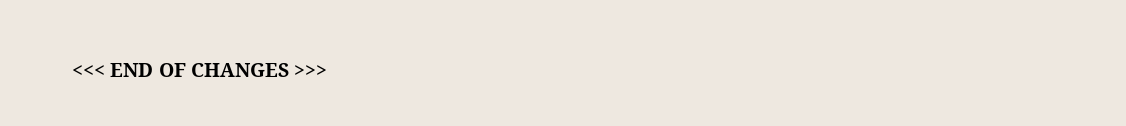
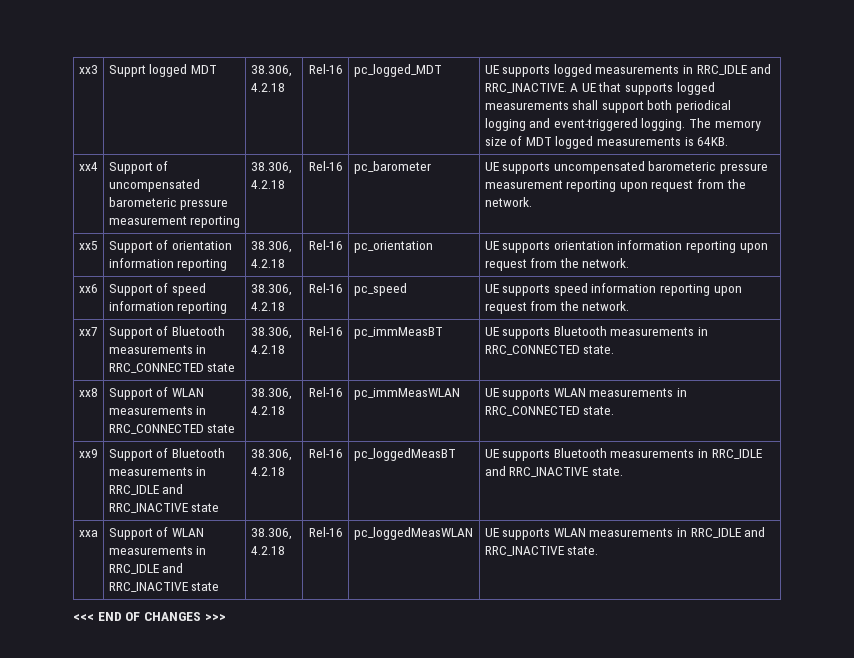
+ xx3 | Supprt logged MDT | 38.306, 4.2.18 | Rel-16 | pc_logged_MDT | UE supports logged measurements in RRC_IDLE and RRC_INACTIVE. A UE that supports logged measurements shall support both periodical logging and event-triggered logging. The memory size of MDT logged measurements is 64KB.
+ xx4 | Support of uncompensated barometeric pressure measurement reporting | 38.306, 4.2.18 | Rel-16 | pc_barometer | UE supports uncompensated barometeric pressure measurement reporting upon request from the network.
+ xx5 | Support of orientation information reporting | 38.306, 4.2.18 | Rel-16 | pc_orientation | UE supports orientation information reporting upon request from the network.
+ xx6 | Support of speed information reporting | 38.306, 4.2.18 | Rel-16 | pc_speed | UE supports speed information reporting upon request from the network.
+ xx7 | Support of Bluetooth measurements in RRC_CONNECTED state | 38.306, 4.2.18 | Rel-16 | pc_immMeasBT | UE supports Bluetooth measurements in RRC_CONNECTED state.
+ xx8 | Support of WLAN measurements in RRC_CONNECTED state | 38.306, 4.2.18 | Rel-16 | pc_immMeasWLAN | UE supports WLAN measurements in RRC_CONNECTED state.
+ xx9 | Support of Bluetooth measurements in RRC_IDLE and RRC_INACTIVE state | 38.306, 4.2.18 | Rel-16 | pc_loggedMeasBT | UE supports Bluetooth measurements in RRC_IDLE and RRC_INACTIVE state.
+ xxa | Support of WLAN measurements in RRC_IDLE and RRC_INACTIVE state | 38.306, 4.2.18 | Rel-16 | pc_loggedMeasWLAN | UE supports WLAN measurements in RRC_IDLE and RRC_INACTIVE state.

